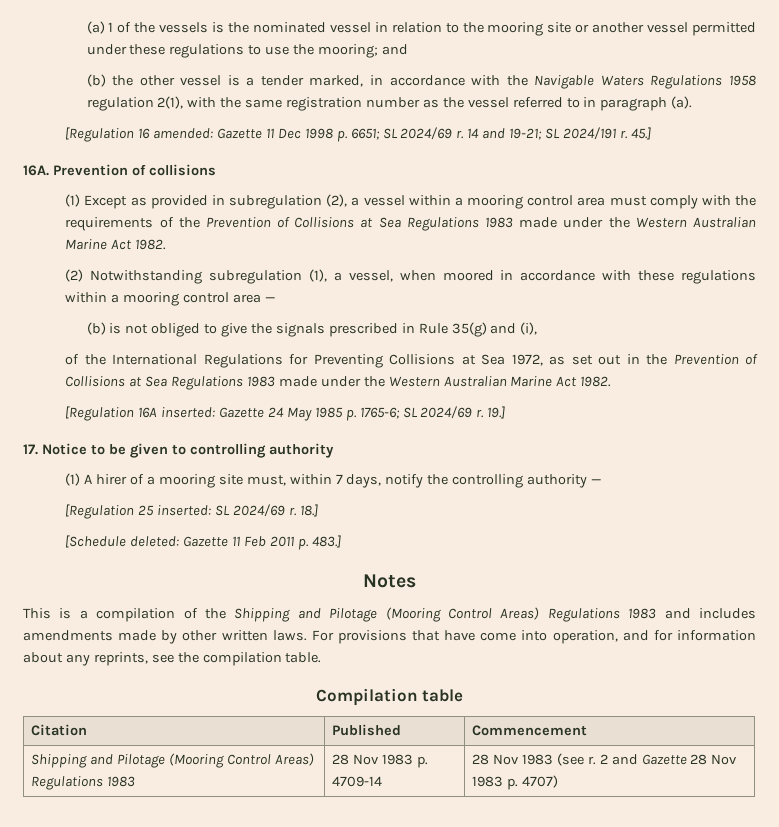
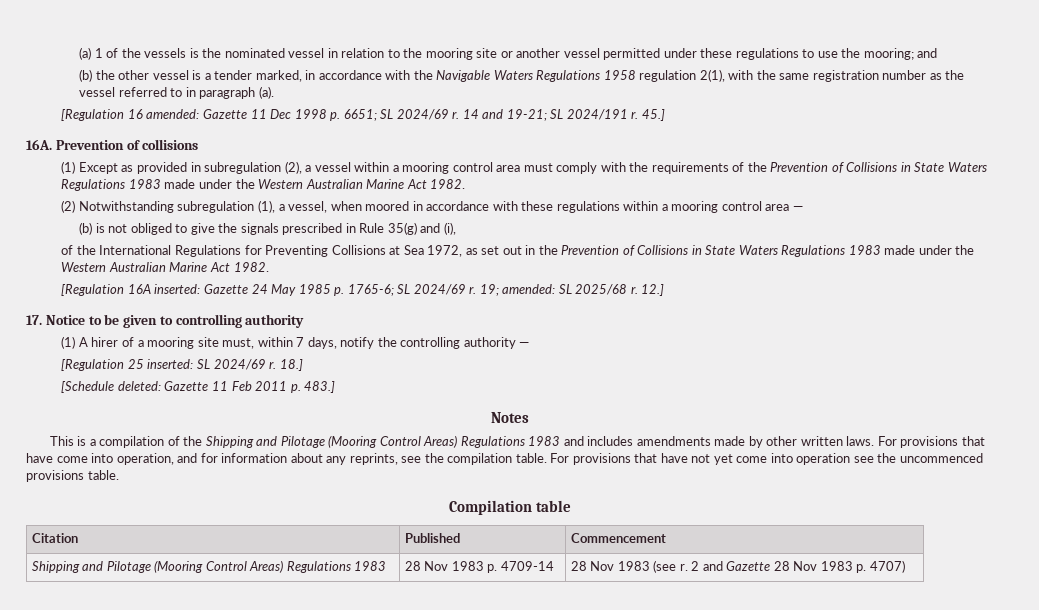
- (1) Except as provided in subregulation (2), a vessel within a mooring control area must comply with the requirements of the Prevention of Collisions at Sea Regulations 1983 made under the Western Australian Marine Act 1982.
+ (1) Except as provided in subregulation (2), a vessel within a mooring control area must comply with the requirements of the Prevention of Collisions in State Waters Regulations 1983 made under the Western Australian Marine Act 1982.
- of the International Regulations for Preventing Collisions at Sea 1972, as set out in the Prevention of Collisions at Sea Regulations 1983 made under the Western Australian Marine Act 1982.
+ of the International Regulations for Preventing Collisions at Sea 1972, as set out in the Prevention of Collisions in State Waters Regulations 1983 made under the Western Australian Marine Act 1982.
- 19.]
+ 19; amended: SL 2025/68 r. 12.]
+ For provisions that have not yet come into operation see the uncommenced provisions table.

